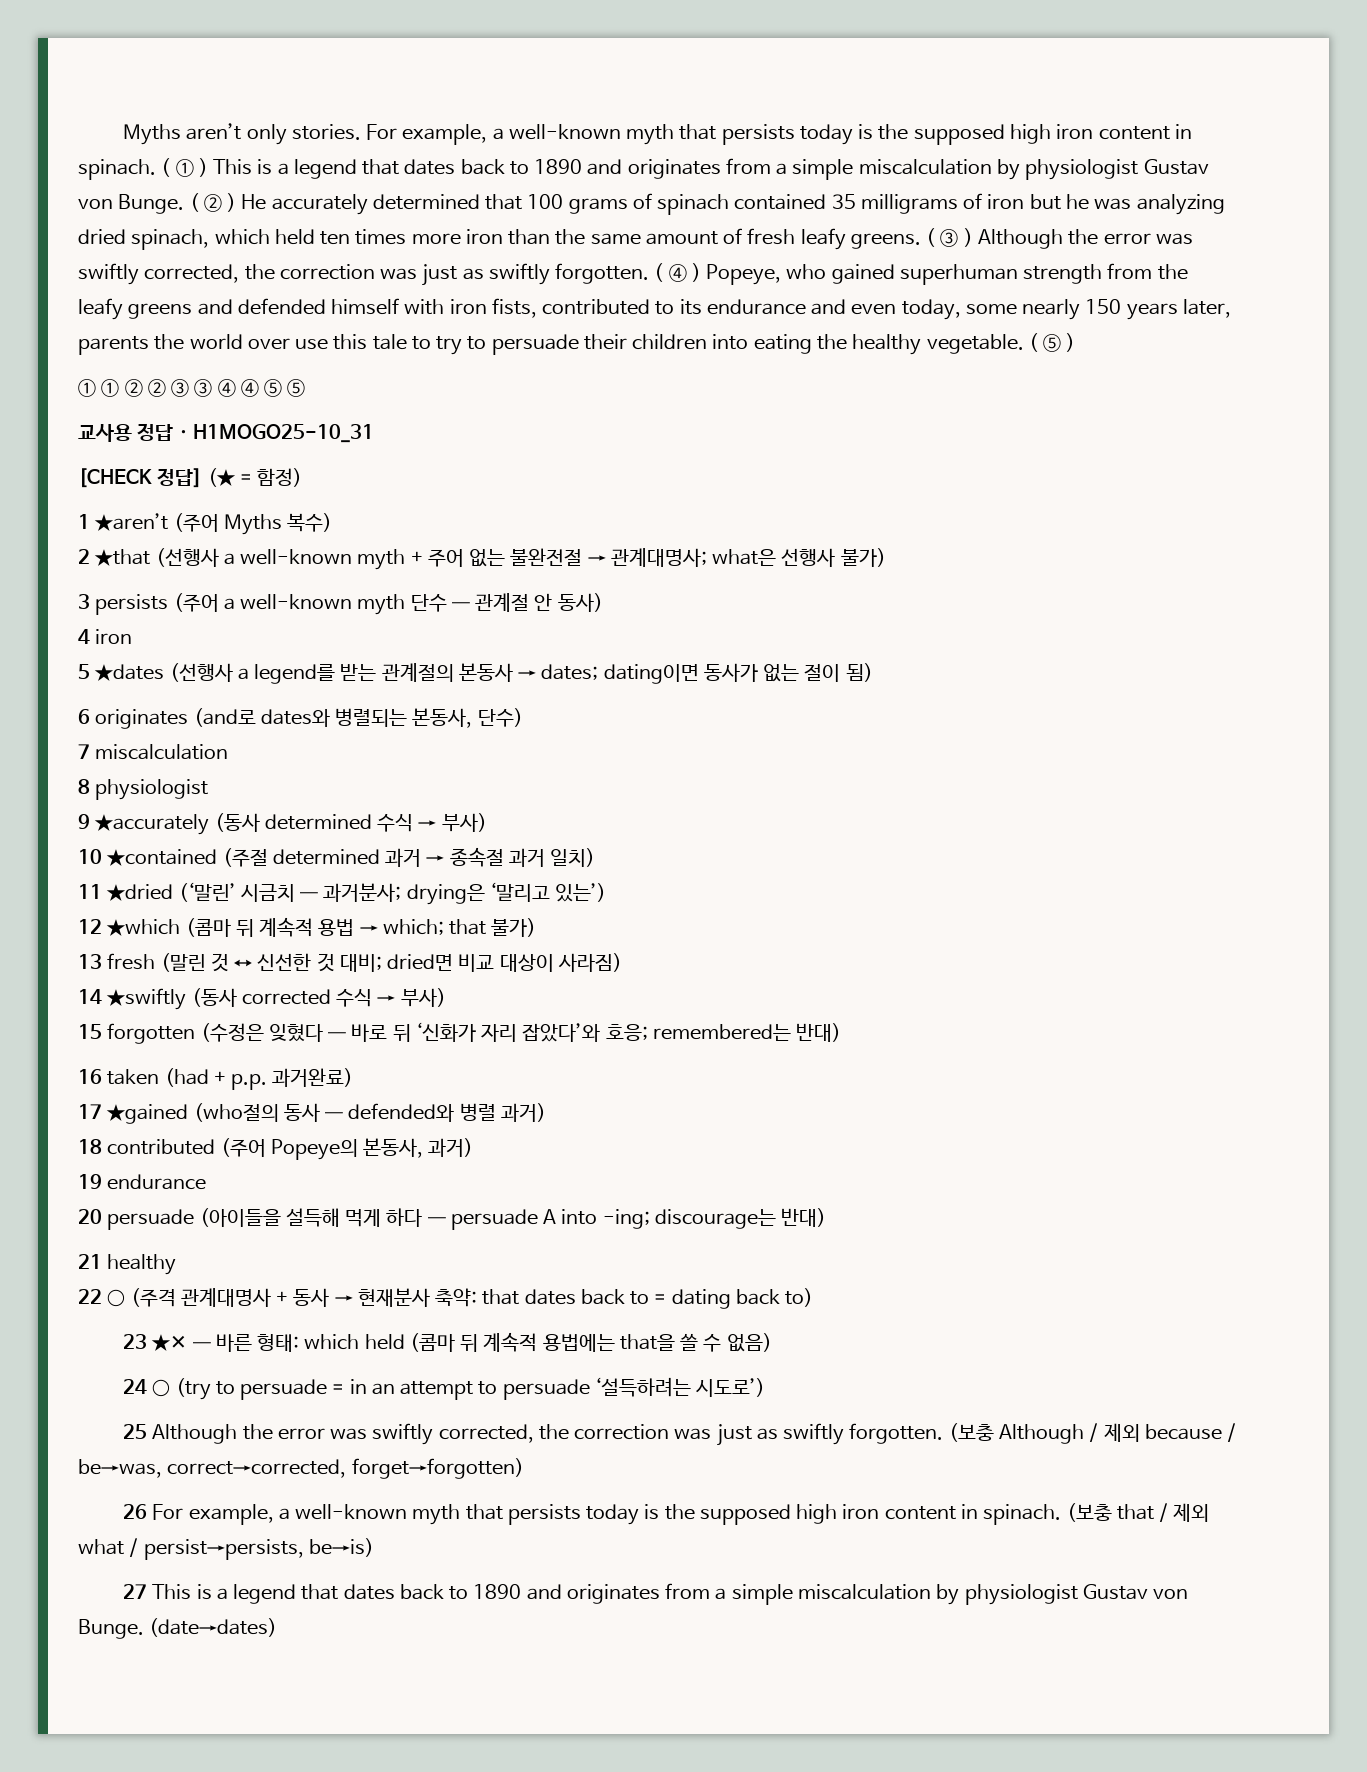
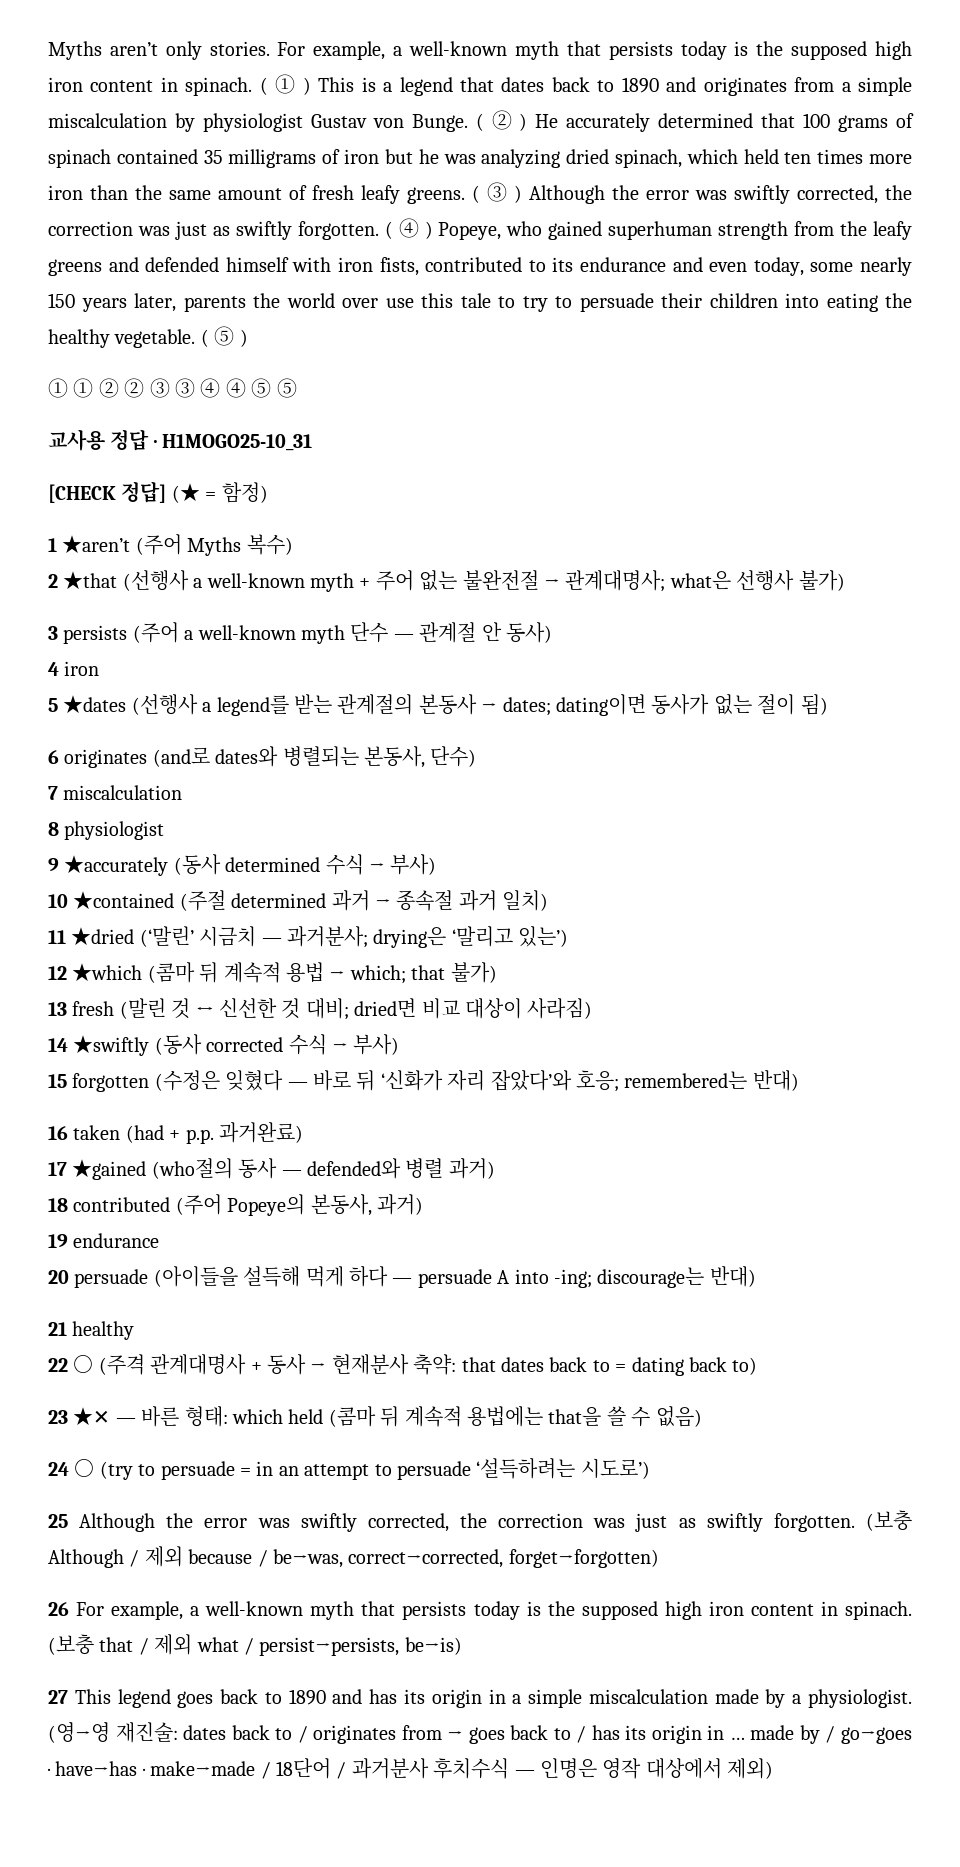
- 27 This is a legend that dates back to 1890 and originates from a simple miscalculation by physiologist Gustav von Bunge. (date→dates)
+ 27 This legend goes back to 1890 and has its origin in a simple miscalculation made by a physiologist. (영→영 재진술: dates back to / originates from → goes back to / has its origin in … made by / go→goes · have→has · make→made / 18단어 / 과거분사 후치수식 — 인명은 영작 대상에서 제외)

